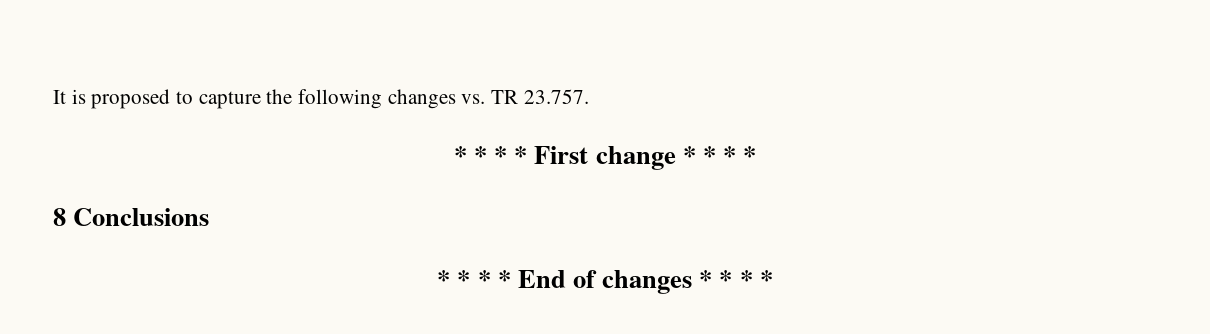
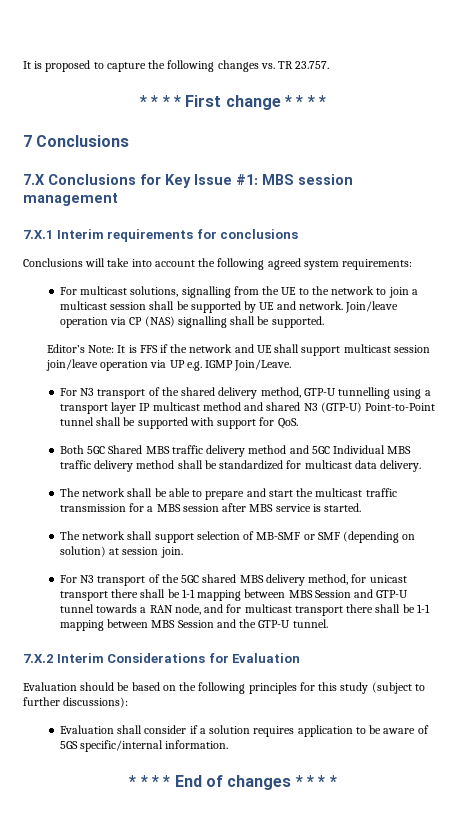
- 8 Conclusions
+ 7 Conclusions
+ 7.X Conclusions for Key Issue #1: MBS session management
+ 7.X.1 Interim requirements for conclusions
+ Conclusions will take into account the following agreed system requirements:
+ For multicast solutions, signalling from the UE to the network to join a multicast session shall be supported by UE and network. Join/leave operation via CP (NAS) signalling shall be supported.
+ Editor’s Note: It is FFS if the network and UE shall support multicast session join/leave operation via UP e.g. IGMP Join/Leave.
+ For N3 transport of the shared delivery method, GTP-U tunnelling using a transport layer IP multicast method and shared N3 (GTP-U) Point-to-Point tunnel shall be supported with support for QoS.
+ Both 5GC Shared MBS traffic delivery method and 5GC Individual MBS traffic delivery method shall be standardized for multicast data delivery.
+ The network shall be able to prepare and start the multicast traffic transmission for a MBS session after MBS service is started.
+ The network shall support selection of MB-SMF or SMF (depending on solution) at session join.
+ For N3 transport of the 5GC shared MBS delivery method, for unicast transport there shall be 1-1 mapping between MBS Session and GTP-U tunnel towards a RAN node, and for multicast transport there shall be 1-1 mapping between MBS Session and the GTP-U tunnel.
+ 7.X.2 Interim Considerations for Evaluation
+ Evaluation should be based on the following principles for this study (subject to further discussions):
+ Evaluation shall consider if a solution requires application to be aware of 5GS specific/internal information.

